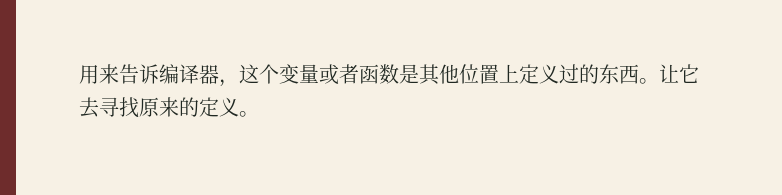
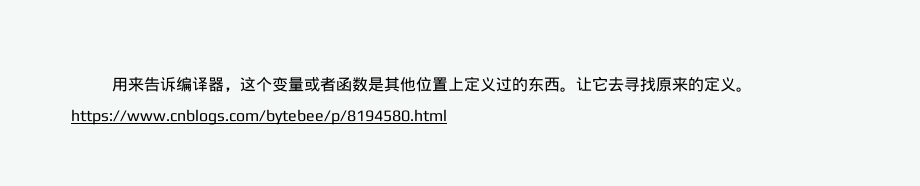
+ https://www.cnblogs.com/bytebee/p/8194580.html

